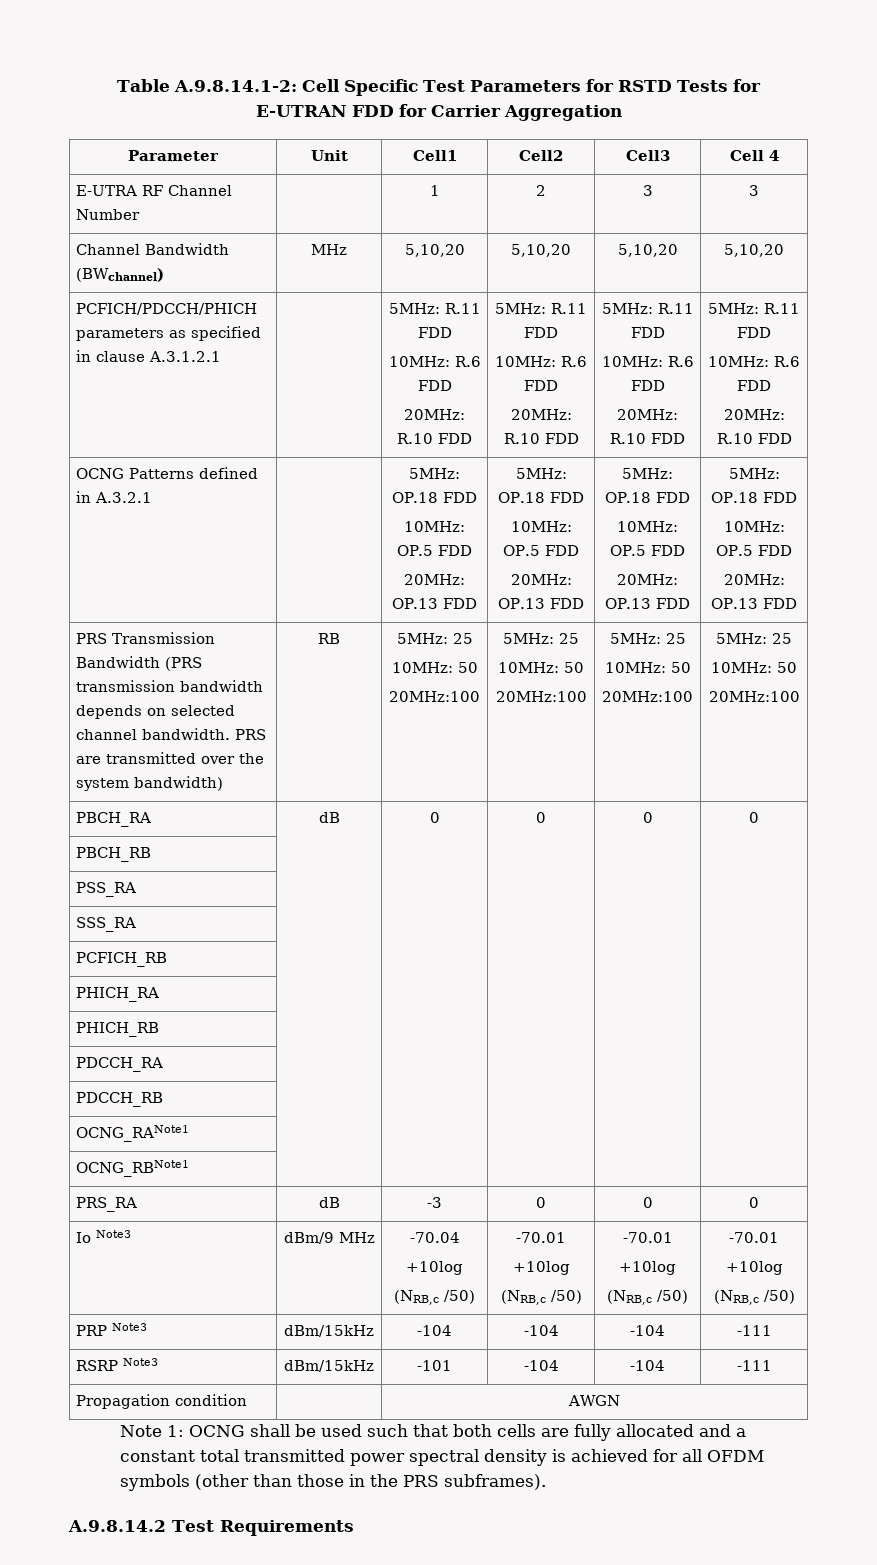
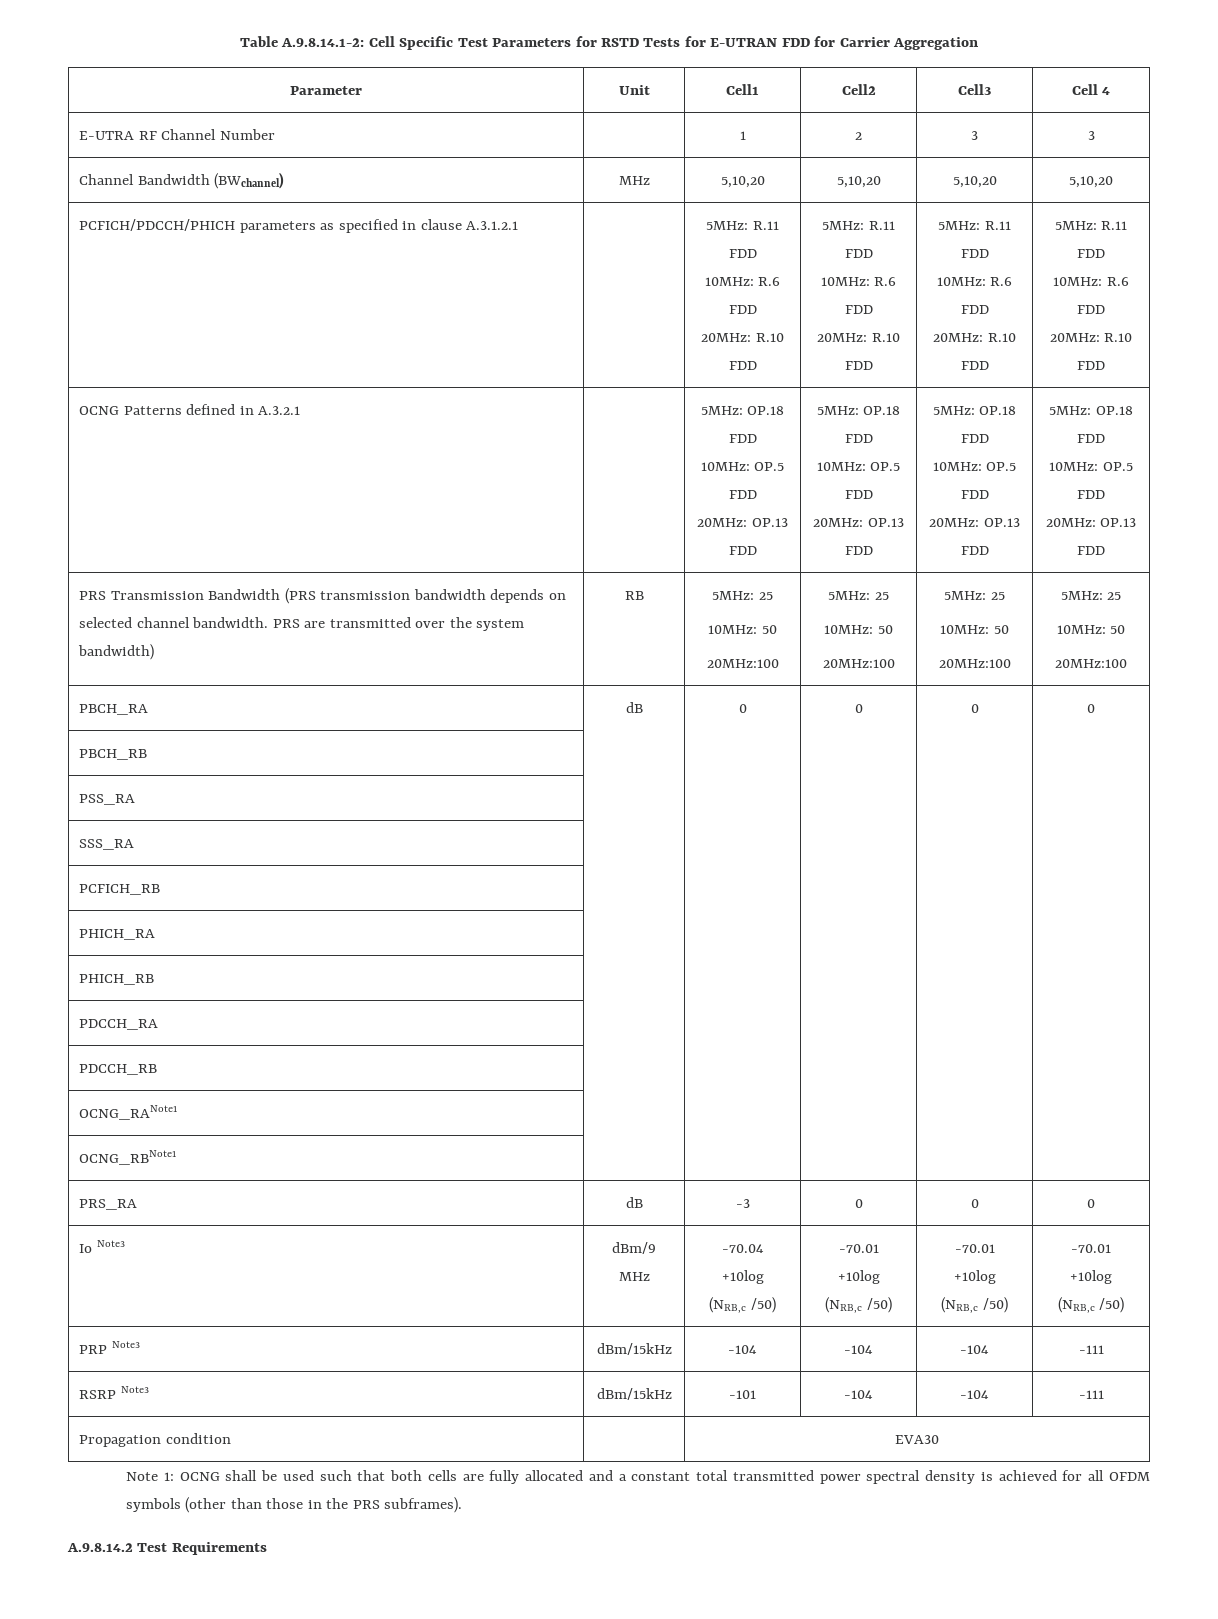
- Propagation condition | | AWGN
+ Propagation condition | | EVA30

